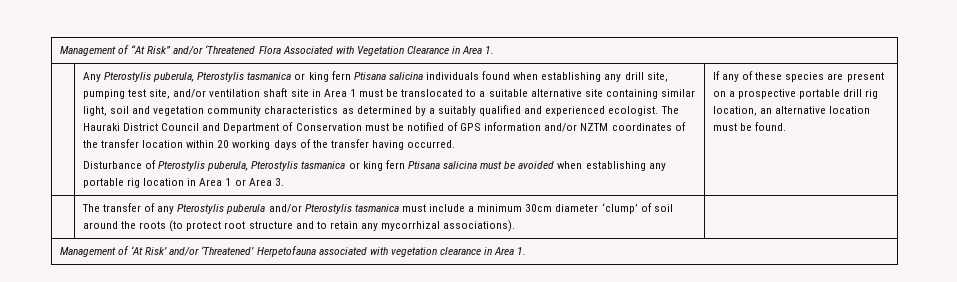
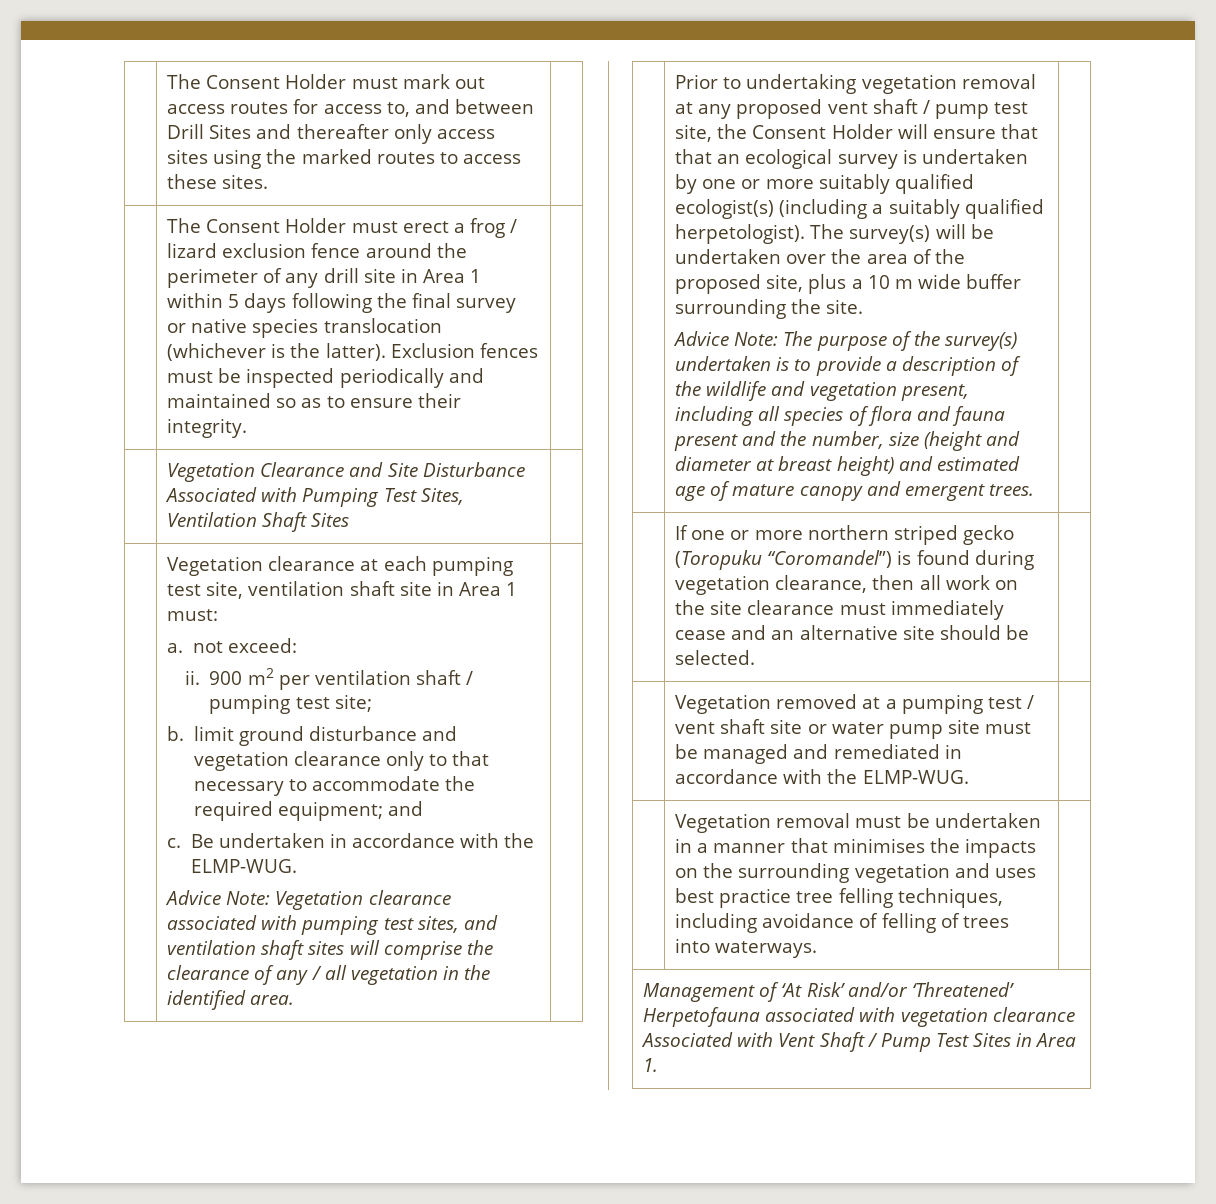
- Management of “At Risk” and/or ‘Threatened Flora Associated with Vegetation Clearance in Area 1.
- | Any Pterostylis puberula, Pterostylis tasmanica or king fern Ptisana salicina individuals found when establishing any drill site, pumping test site, and/or ventilation shaft site in Area 1 must be translocated to a suitable alternative site containing similar light, soil and vegetation community characteristics as determined by a suitably qualified and experienced ecologist. The Hauraki District Council and Department of Conservation must be notified of GPS information and/or NZTM coordinates of the transfer location within 20 working days of the transfer having occurred.
- Disturbance of Pterostylis puberula, Pterostylis tasmanica or king fern Ptisana salicina must be avoided when establishing any portable rig location in Area 1 or Area 3. | If any of these species are present on a prospective portable drill rig location, an alternative location must be found.
- | The transfer of any Pterostylis puberula and/or Pterostylis tasmanica must include a minimum 30cm diameter ‘clump’ of soil around the roots (to protect root structure and to retain any mycorrhizal associations). |
+ | The Consent Holder must mark out access routes for access to, and between Drill Sites and thereafter only access sites using the marked routes to access these sites. |
+ | The Consent Holder must erect a frog / lizard exclusion fence around the perimeter of any drill site in Area 1 within 5 days following the final survey or native species translocation (whichever is the latter). Exclusion fences must be inspected periodically and maintained so as to ensure their integrity. |
+ | Vegetation Clearance and Site Disturbance Associated with Pumping Test Sites, Ventilation Shaft Sites |
+ | Vegetation clearance at each pumping test site, ventilation shaft site in Area 1 must:
+ a. not exceed:
+ ii. 900 m2 per ventilation shaft / pumping test site;
+ b. limit ground disturbance and vegetation clearance only to that necessary to accommodate the required equipment; and
+ c. Be undertaken in accordance with the ELMP-WUG.
+ Advice Note: Vegetation clearance associated with pumping test sites, and ventilation shaft sites will comprise the clearance of any / all vegetation in the identified area. |
+ | Prior to undertaking vegetation removal at any proposed vent shaft / pump test site, the Consent Holder will ensure that that an ecological survey is undertaken by one or more suitably qualified ecologist(s) (including a suitably qualified herpetologist). The survey(s) will be undertaken over the area of the proposed site, plus a 10 m wide buffer surrounding the site.
+ Advice Note: The purpose of the survey(s) undertaken is to provide a description of the wildlife and vegetation present, including all species of flora and fauna present and the number, size (height and diameter at breast height) and estimated age of mature canopy and emergent trees. |
+ | If one or more northern striped gecko (Toropuku “Coromandel”) is found during vegetation clearance, then all work on the site clearance must immediately cease and an alternative site should be selected. |
+ | Vegetation removed at a pumping test / vent shaft site or water pump site must be managed and remediated in accordance with the ELMP-WUG. |
+ | Vegetation removal must be undertaken in a manner that minimises the impacts on the surrounding vegetation and uses best practice tree felling techniques, including avoidance of felling of trees into waterways. |
- Management of ‘At Risk’ and/or ‘Threatened’ Herpetofauna associated with vegetation clearance in Area 1.
+ Management of ‘At Risk’ and/or ‘Threatened’ Herpetofauna associated with vegetation clearance Associated with Vent Shaft / Pump Test Sites in Area 1.

